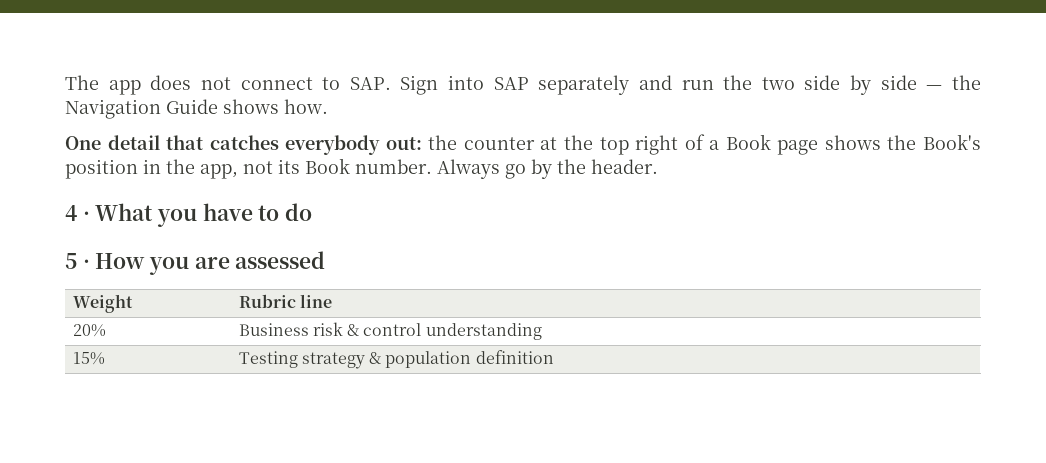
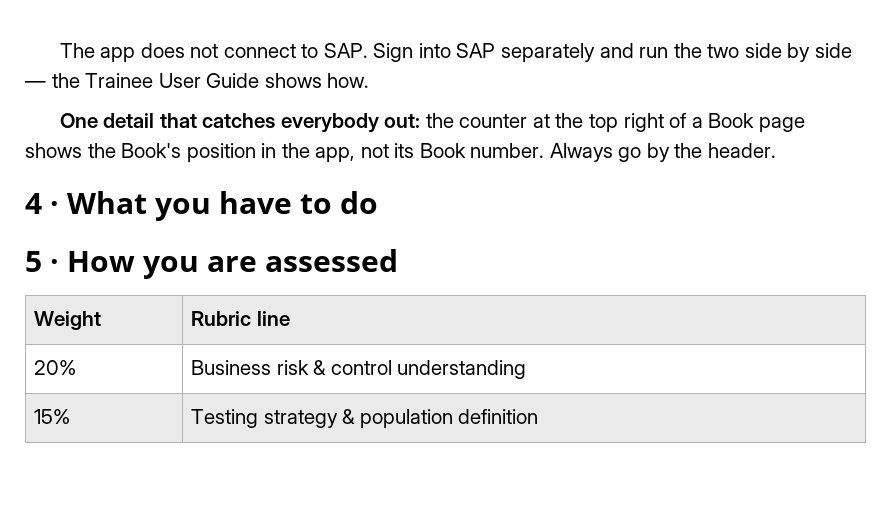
- The app does not connect to SAP. Sign into SAP separately and run the two side by side — the Navigation Guide shows how.
+ The app does not connect to SAP. Sign into SAP separately and run the two side by side — the Trainee User Guide shows how.

